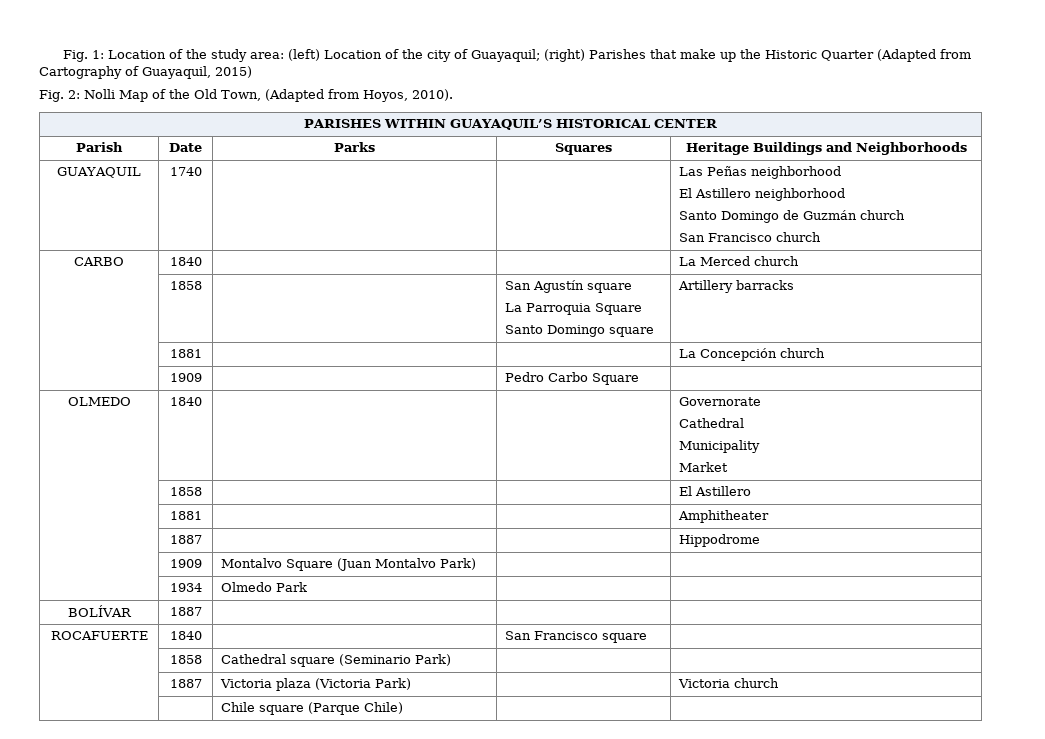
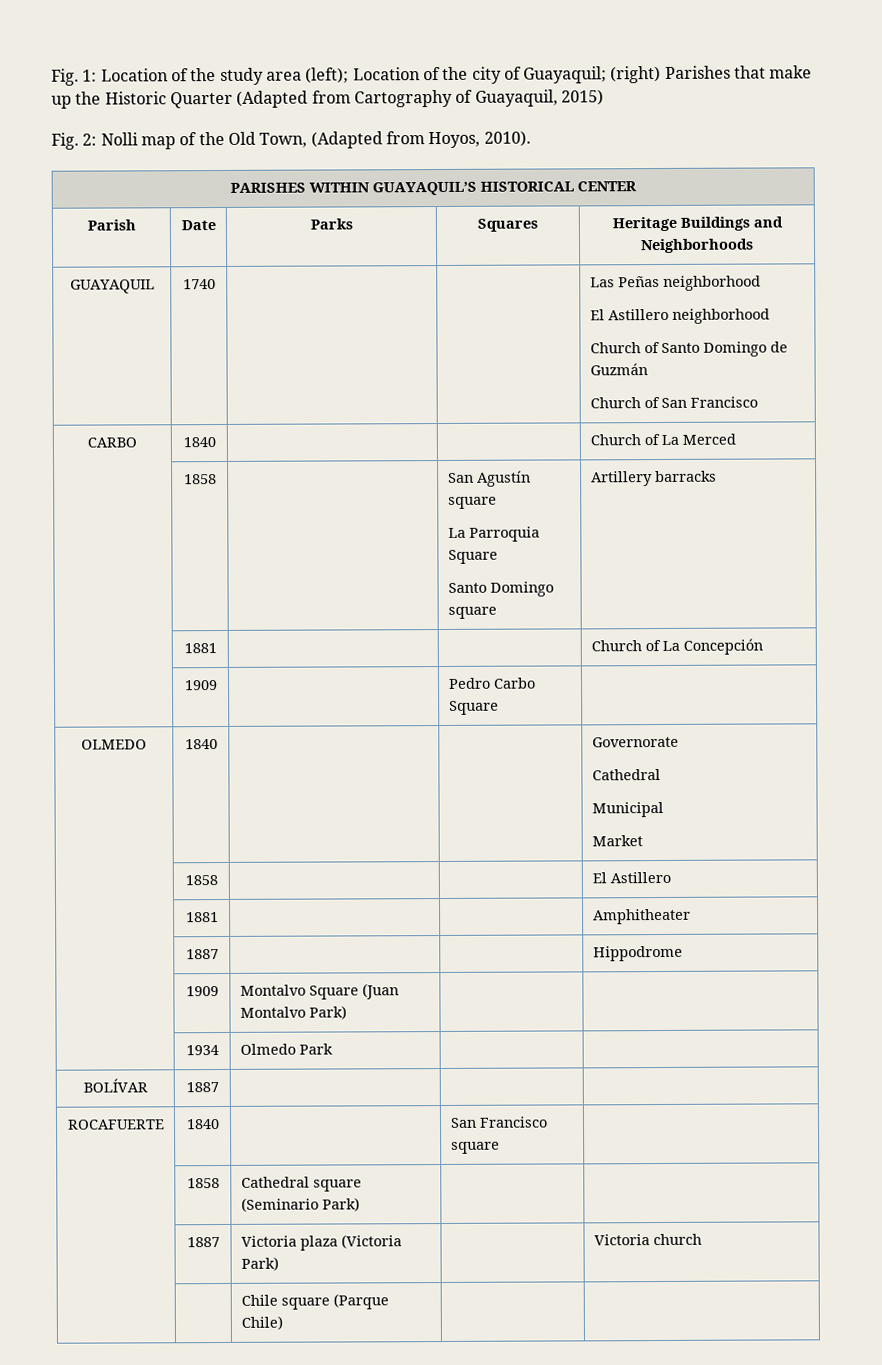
- Fig. 1: Location of the study area: (left) Location of the city of Guayaquil; (right) Parishes that make up the Historic Quarter (Adapted from Cartography of Guayaquil, 2015)
+ Fig. 1: Location of the study area (left); Location of the city of Guayaquil; (right) Parishes that make up the Historic Quarter (Adapted from Cartography of Guayaquil, 2015)
- Fig. 2: Nolli Map of the Old Town, (Adapted from Hoyos, 2010).
+ Fig. 2: Nolli map of the Old Town, (Adapted from Hoyos, 2010).
  GUAYAQUIL | 1740 | | | Las Peñas neighborhood
  El Astillero neighborhood
- Santo Domingo de Guzmán church
- San Francisco church
+ Church of Santo Domingo de Guzmán
+ Church of San Francisco
- CARBO | 1840 | | | La Merced church
+ CARBO | 1840 | | | Church of La Merced
- | 1881 | | | La Concepción church
+ | 1881 | | | Church of La Concepción
  OLMEDO | 1840 | | | Governorate
  Cathedral
- Municipality
+ Municipal

